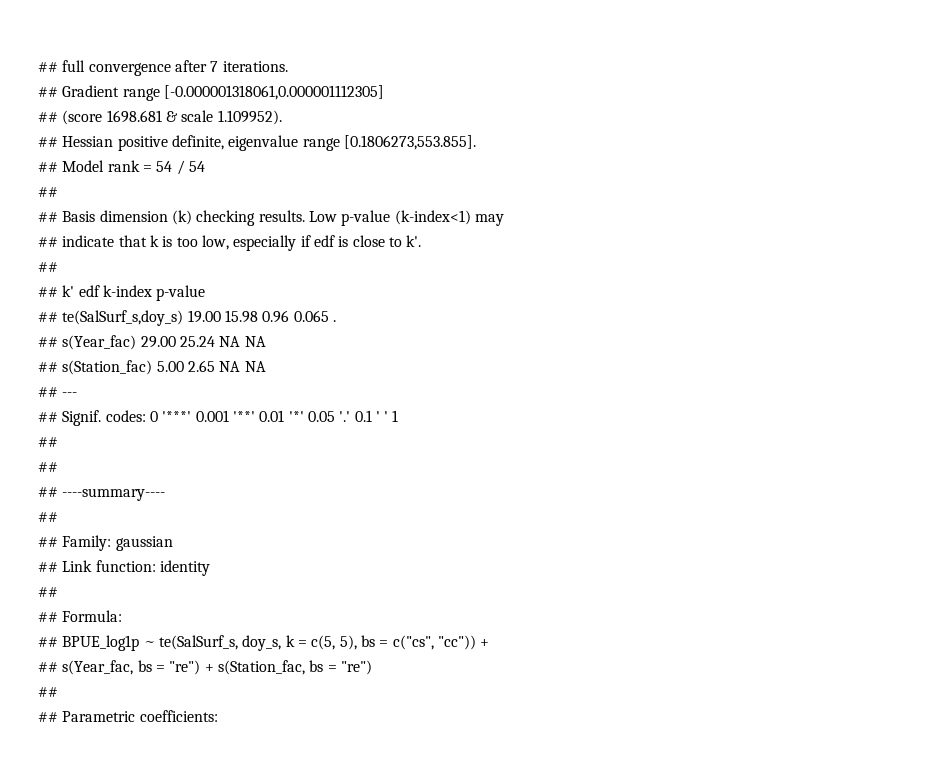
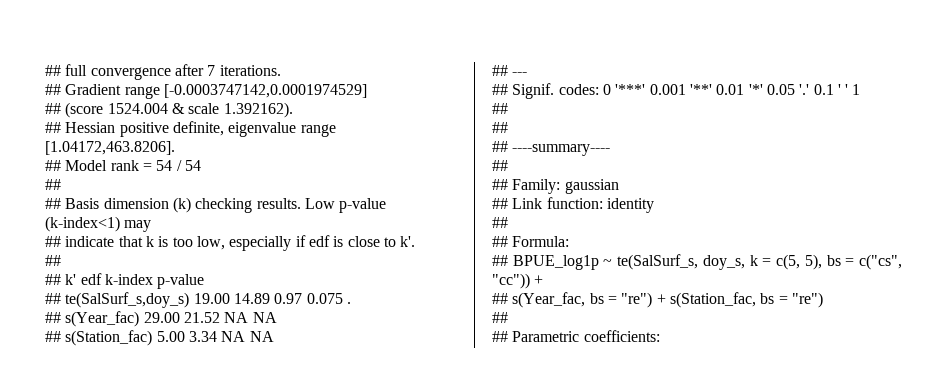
- ## Gradient range [-0.000001318061,0.000001112305]
+ ## Gradient range [-0.0003747142,0.0001974529]
- ## (score 1698.681 & scale 1.109952).
+ ## (score 1524.004 & scale 1.392162).
- ## Hessian positive definite, eigenvalue range [0.1806273,553.855].
+ ## Hessian positive definite, eigenvalue range [1.04172,463.8206].
- ## te(SalSurf_s,doy_s) 19.00 15.98 0.96 0.065 .
+ ## te(SalSurf_s,doy_s) 19.00 14.89 0.97 0.075 .
- ## s(Year_fac) 29.00 25.24 NA NA
+ ## s(Year_fac) 29.00 21.52 NA NA
- ## s(Station_fac) 5.00 2.65 NA NA
+ ## s(Station_fac) 5.00 3.34 NA NA

